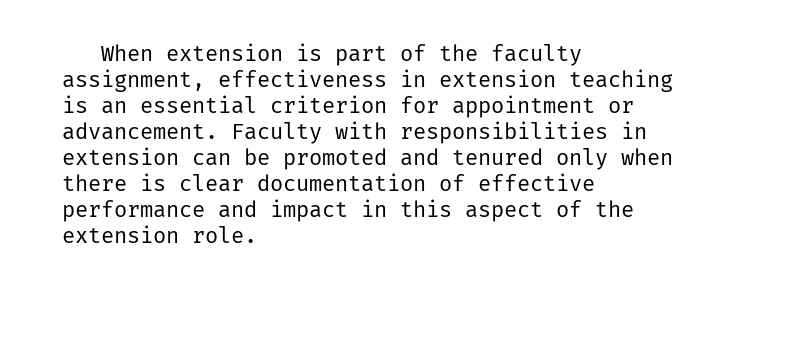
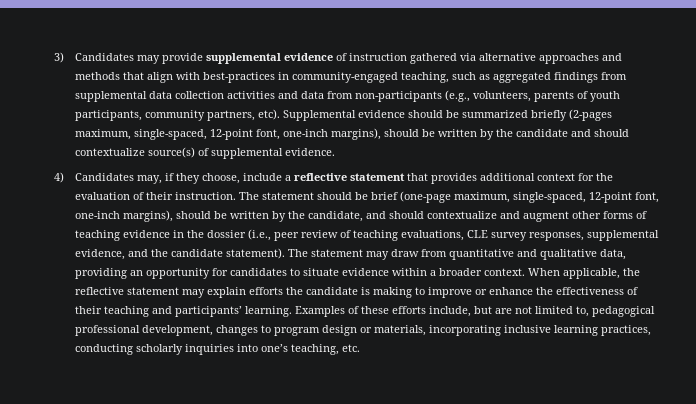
- When extension is part of the faculty assignment, effectiveness in extension teaching is an essential criterion for appointment or advancement. Faculty with responsibilities in extension can be promoted and tenured only when there is clear documentation of effective performance and impact in this aspect of the extension role.
+ 3) Candidates may provide supplemental evidence of instruction gathered via alternative approaches and methods that align with best-practices in community-engaged teaching, such as aggregated findings from supplemental data collection activities and data from non-participants (e.g., volunteers, parents of youth participants, community partners, etc). Supplemental evidence should be summarized briefly (2-pages maximum, single-spaced, 12-point font, one-inch margins), should be written by the candidate and should contextualize source(s) of supplemental evidence.
+ 4) Candidates may, if they choose, include a reflective statement that provides additional context for the evaluation of their instruction. The statement should be brief (one-page maximum, single-spaced, 12-point font, one-inch margins), should be written by the candidate, and should contextualize and augment other forms of teaching evidence in the dossier (i.e., peer review of teaching evaluations, CLE survey responses, supplemental evidence, and the candidate statement). The statement may draw from quantitative and qualitative data, providing an opportunity for candidates to situate evidence within a broader context. When applicable, the reflective statement may explain efforts the candidate is making to improve or enhance the effectiveness of their teaching and participants’ learning. Examples of these efforts include, but are not limited to, pedagogical professional development, changes to program design or materials, incorporating inclusive learning practices, conducting scholarly inquiries into one’s teaching, etc.

